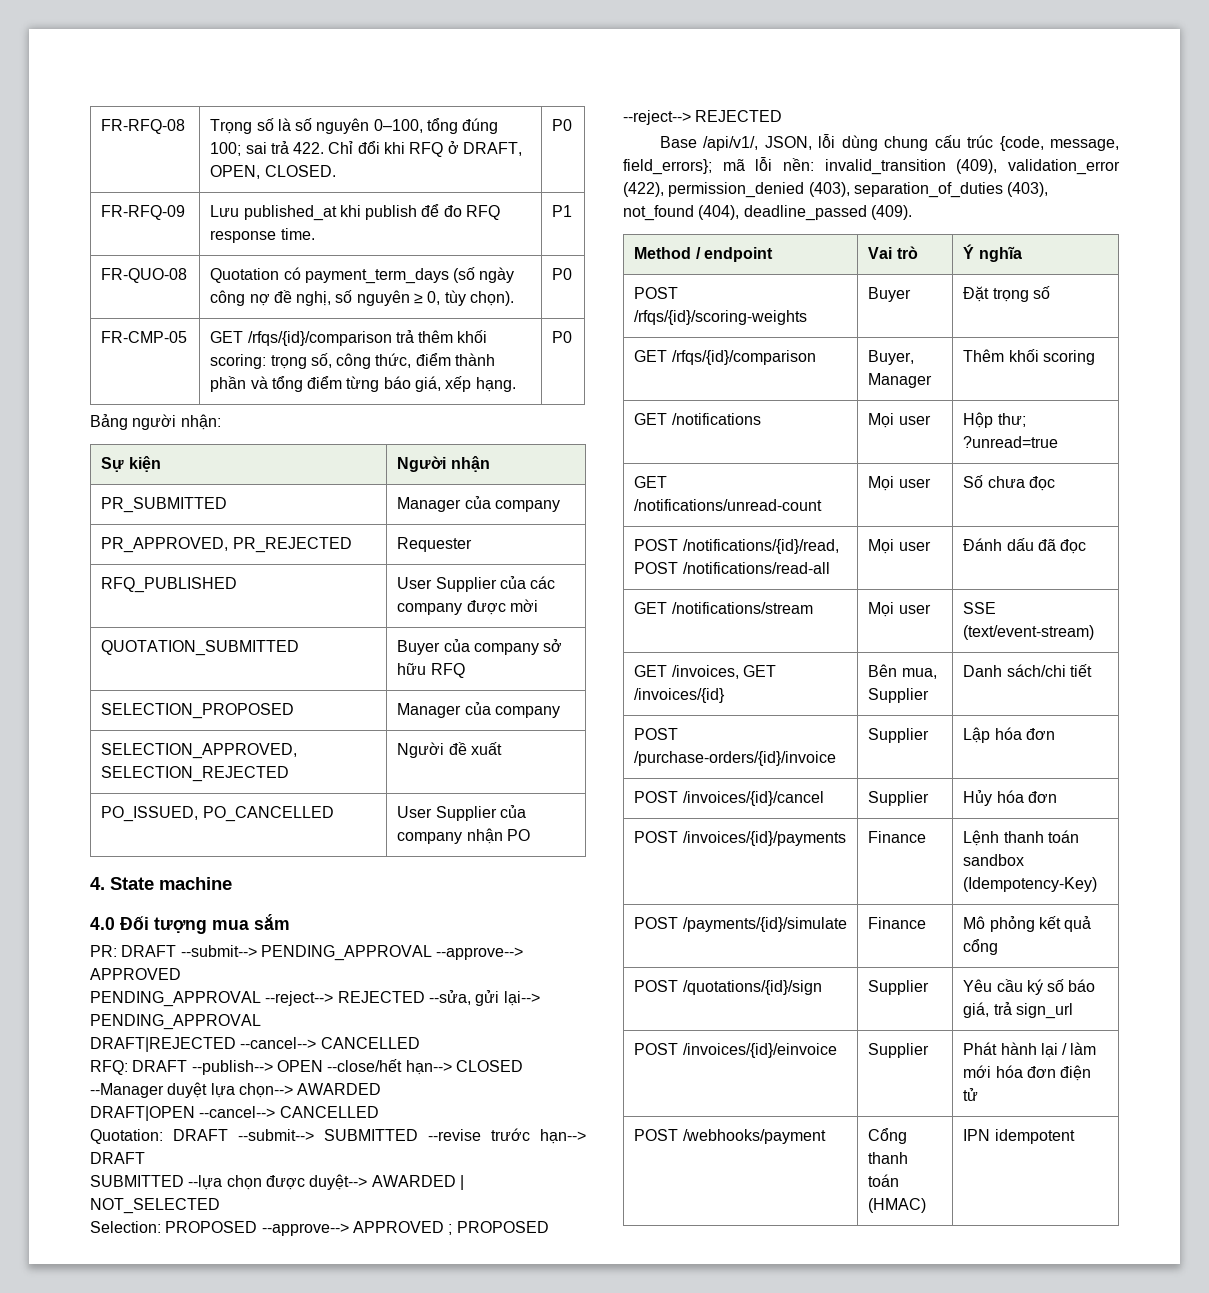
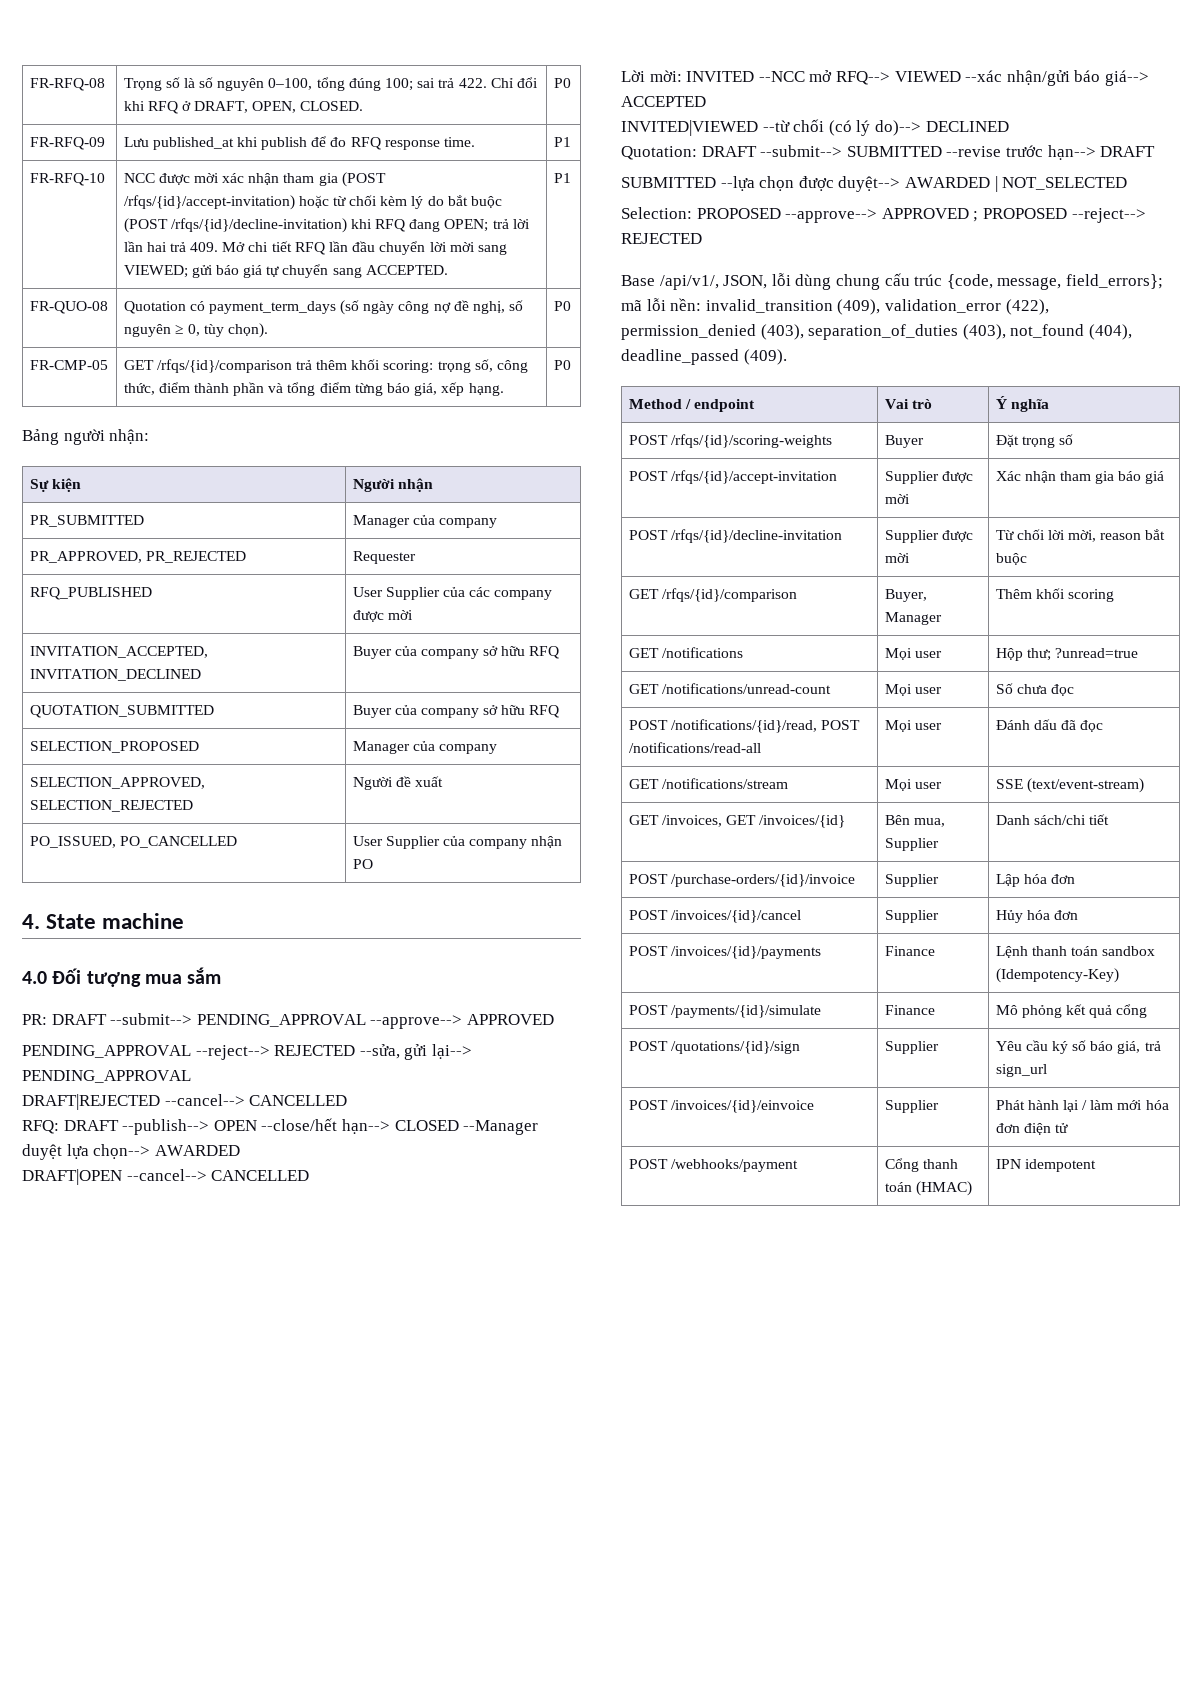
+ FR-RFQ-10 | NCC được mời xác nhận tham gia (POST /rfqs/{id}/accept-invitation) hoặc từ chối kèm lý do bắt buộc (POST /rfqs/{id}/decline-invitation) khi RFQ đang OPEN; trả lời lần hai trả 409. Mở chi tiết RFQ lần đầu chuyển lời mời sang VIEWED; gửi báo giá tự chuyển sang ACCEPTED. | P1
+ INVITATION_ACCEPTED, INVITATION_DECLINED | Buyer của company sở hữu RFQ
+ Lời mời: INVITED --NCC mở RFQ--> VIEWED --xác nhận/gửi báo giá--> ACCEPTED
+ INVITED|VIEWED --từ chối (có lý do)--> DECLINED
+ POST /rfqs/{id}/accept-invitation | Supplier được mời | Xác nhận tham gia báo giá
+ POST /rfqs/{id}/decline-invitation | Supplier được mời | Từ chối lời mời, reason bắt buộc

